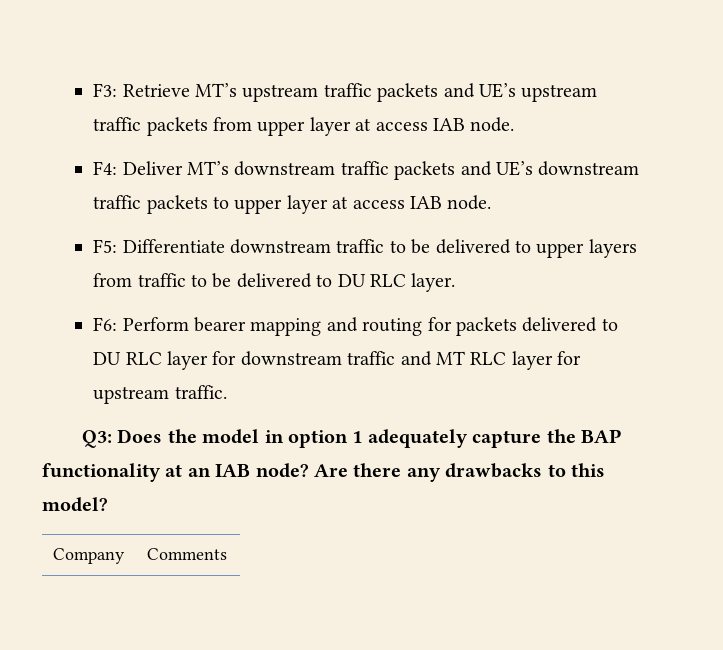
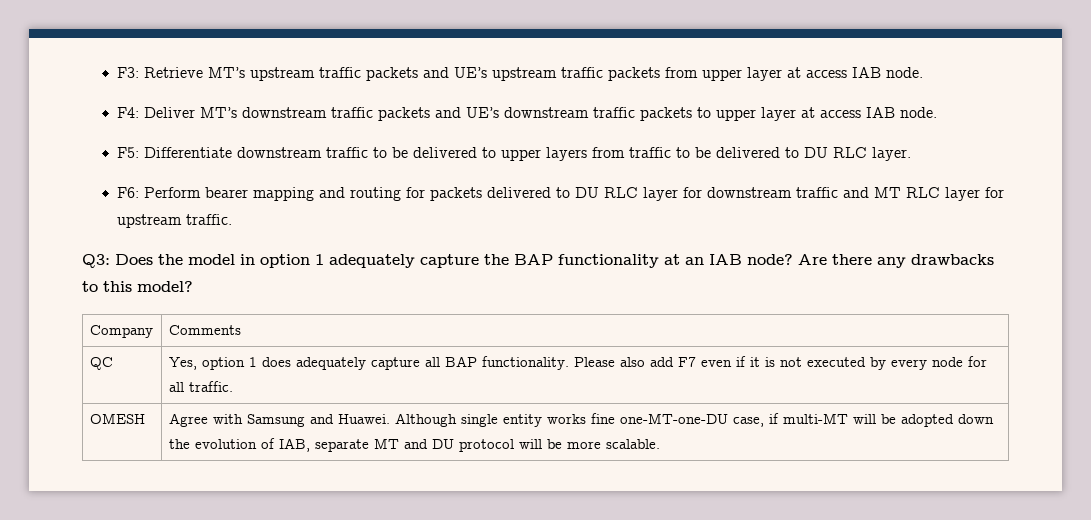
+ QC | Yes, option 1 does adequately capture all BAP functionality. Please also add F7 even if it is not executed by every node for all traffic.
+ OMESH | Agree with Samsung and Huawei. Although single entity works fine one-MT-one-DU case, if multi-MT will be adopted down the evolution of IAB, separate MT and DU protocol will be more scalable.

